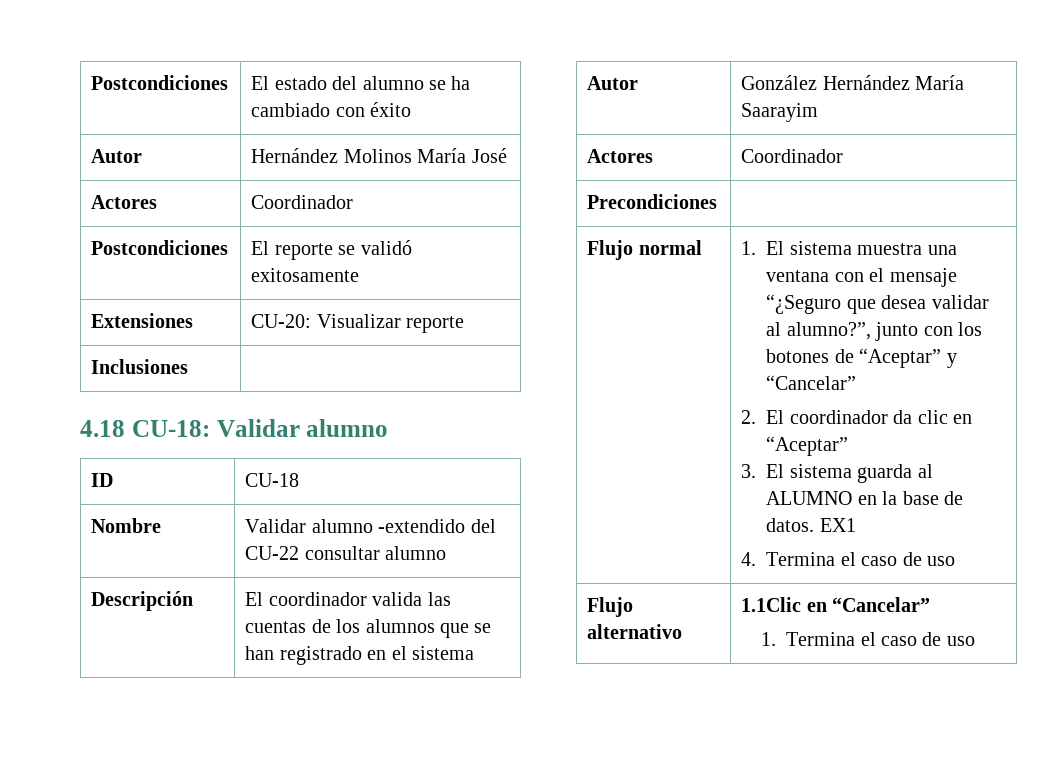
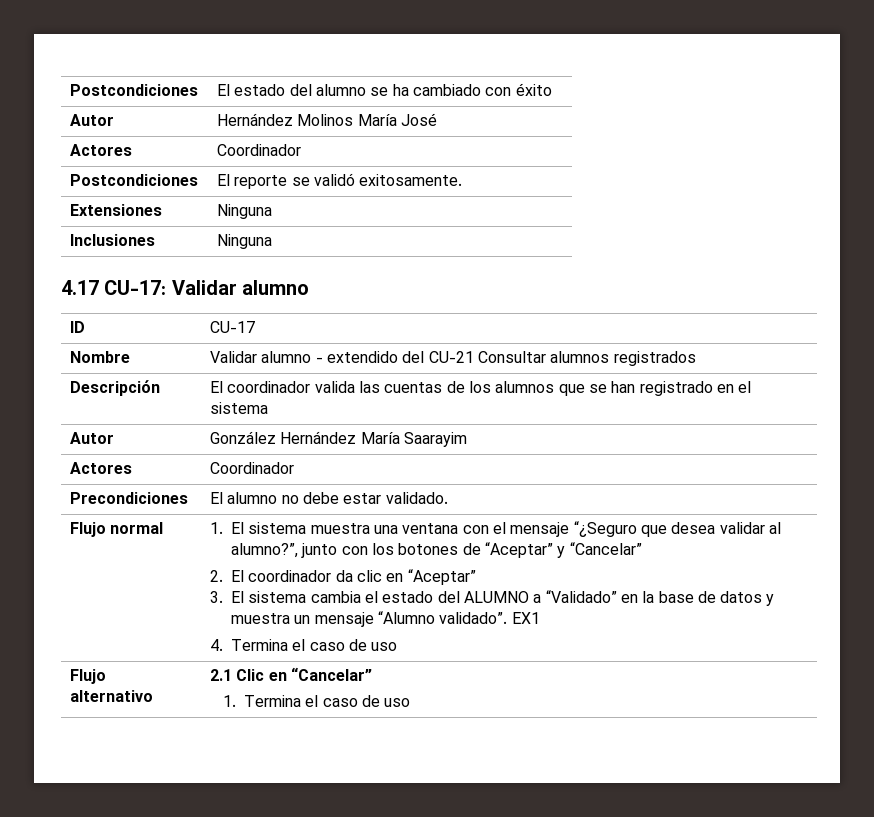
- Postcondiciones | El reporte se validó exitosamente
+ Postcondiciones | El reporte se validó exitosamente.
- Extensiones | CU-20: Visualizar reporte
- Inclusiones |
- 4.18 CU-18: Validar alumno
+ Extensiones | Ninguna
+ Inclusiones | Ninguna
+ 4.17 CU-17: Validar alumno
- ID | CU-18
+ ID | CU-17
- Nombre | Validar alumno -extendido del CU-22 consultar alumno
+ Nombre | Validar alumno - extendido del CU-21 Consultar alumnos registrados
- Precondiciones |
+ Precondiciones | El alumno no debe estar validado.
- 3. El sistema guarda al ALUMNO en la base de datos.
+ 3. El sistema cambia el estado del ALUMNO a “Validado” en la base de datos y muestra un mensaje “Alumno validado”.
- Flujo alternativo | 1.1Clic en “Cancelar”
+ Flujo alternativo | 2.1 Clic en “Cancelar”

